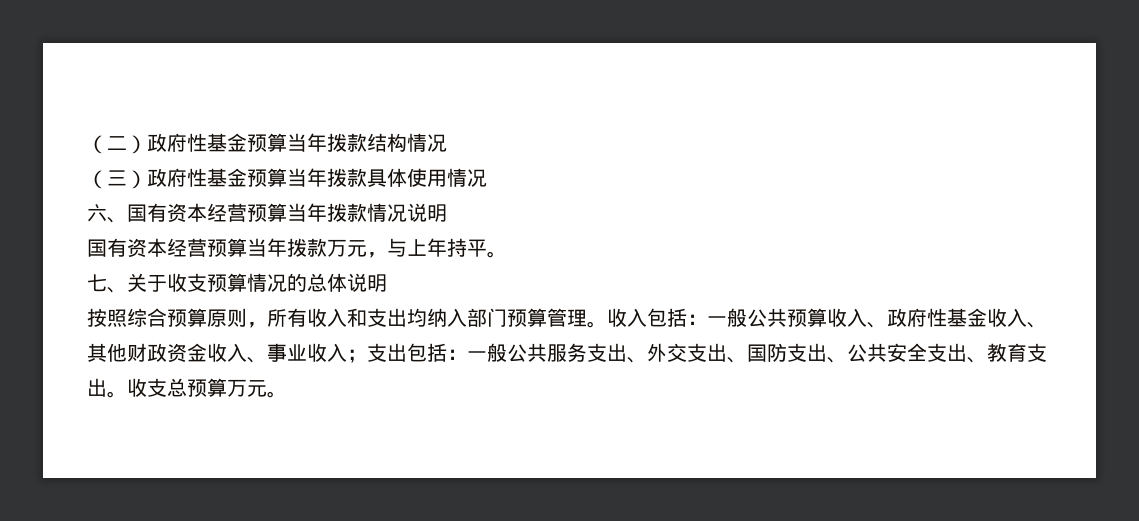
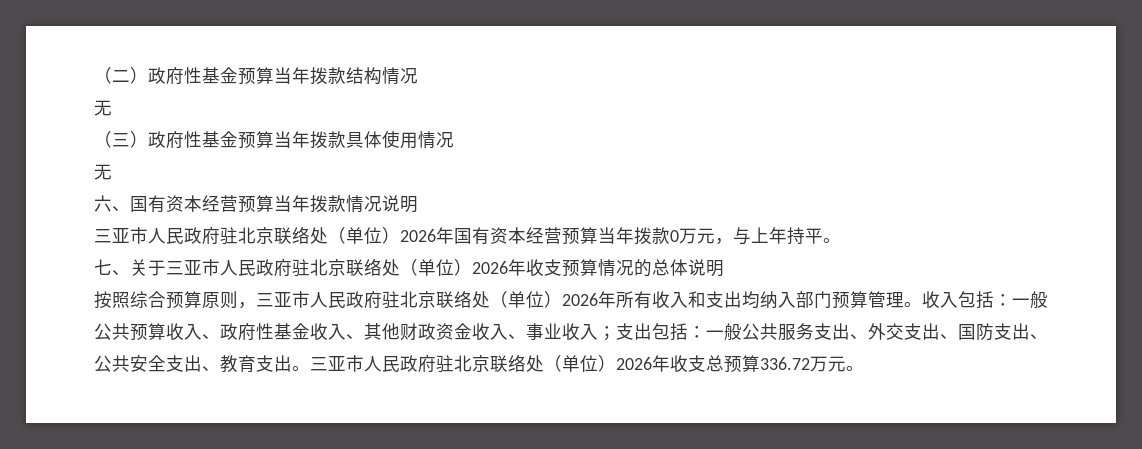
  （二）政府性基金预算当年拨款结构情况
+ 无
  （三）政府性基金预算当年拨款具体使用情况
+ 无
- 国有资本经营预算当年拨款万元，与上年持平。
+ 三亚市人民政府驻北京联络处（单位）2026年国有资本经营预算当年拨款0万元，与上年持平。
- 七、关于收支预算情况的总体说明
+ 七、关于三亚市人民政府驻北京联络处（单位）2026年收支预算情况的总体说明
- 按照综合预算原则，所有收入和支出均纳入部门预算管理。
+ 按照综合预算原则，三亚市人民政府驻北京联络处（单位）2026年所有收入和支出均纳入部门预算管理。
- 收支总预算万元。
+ 三亚市人民政府驻北京联络处（单位）2026年收支总预算336.72万元。

